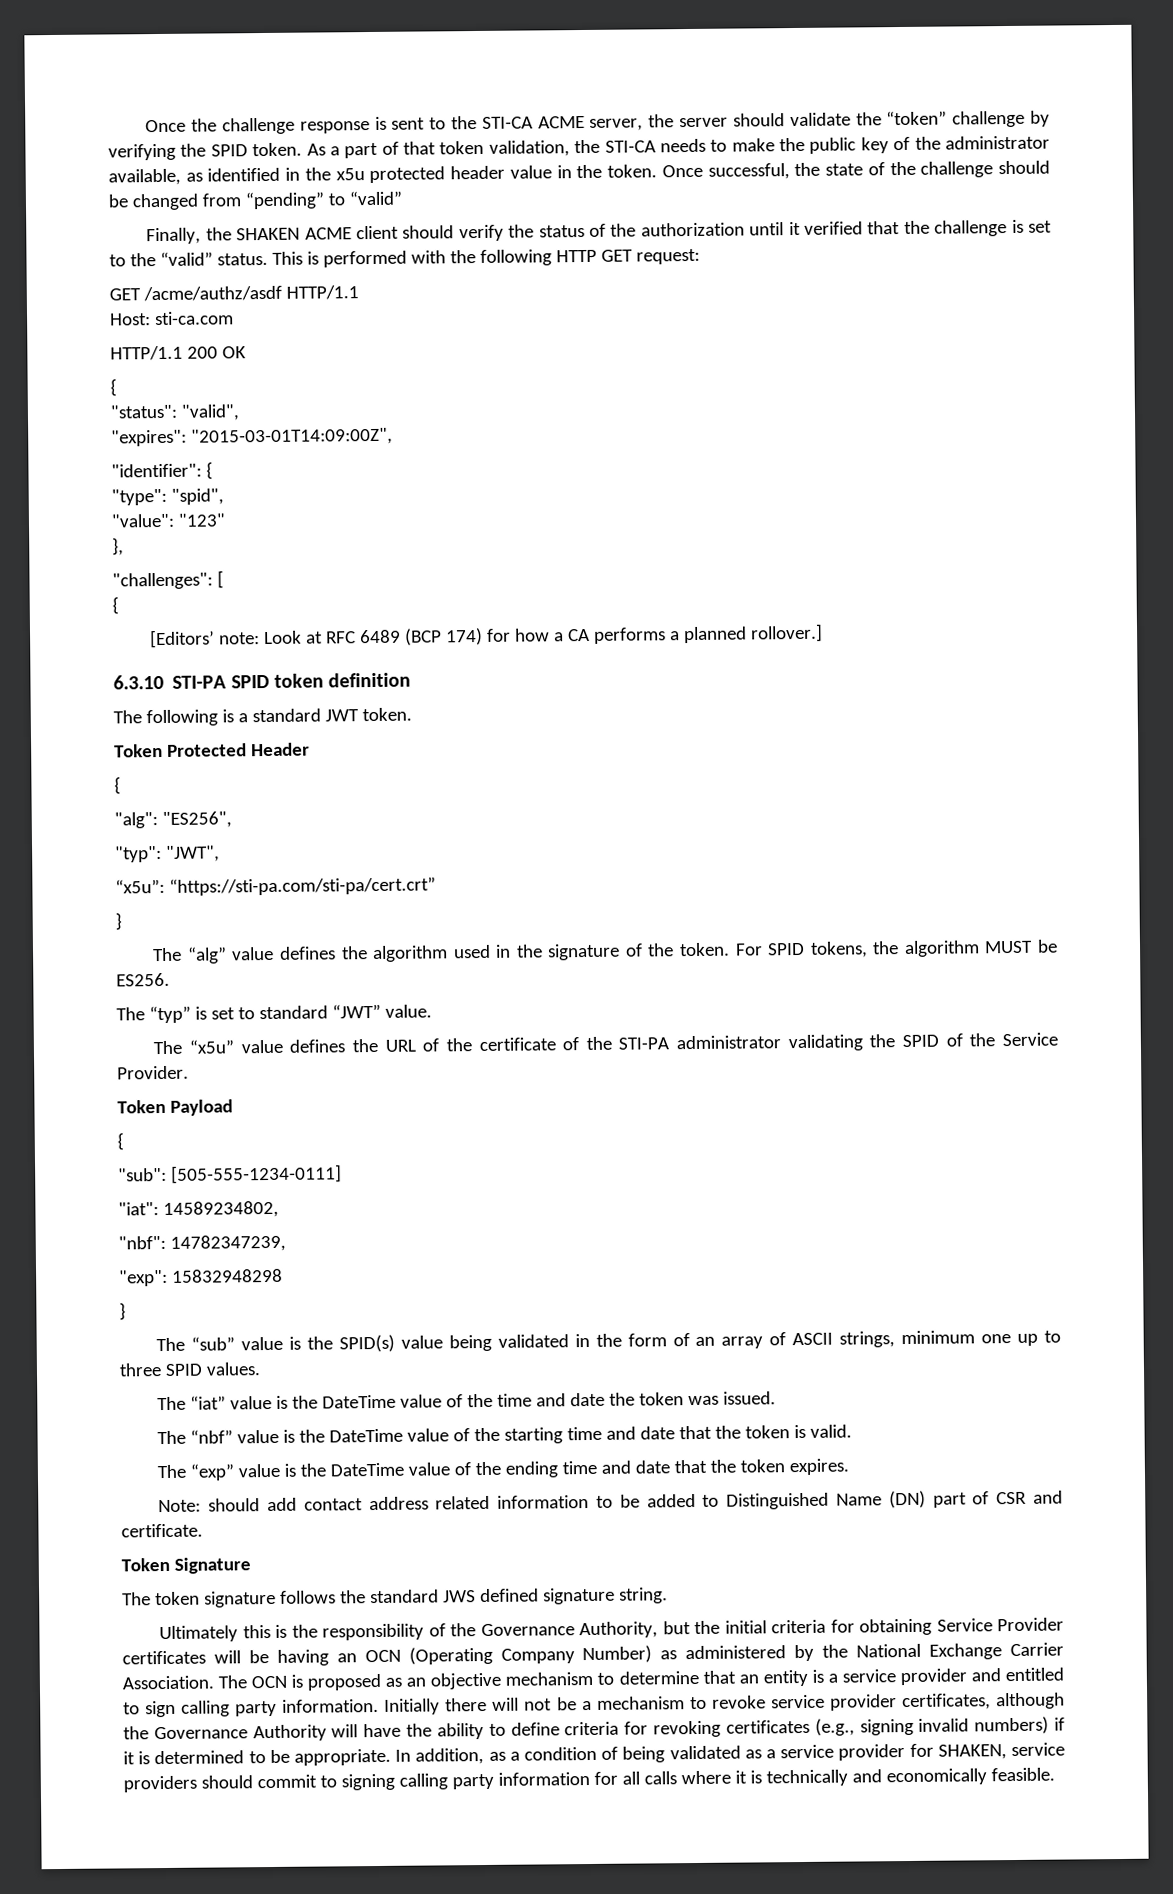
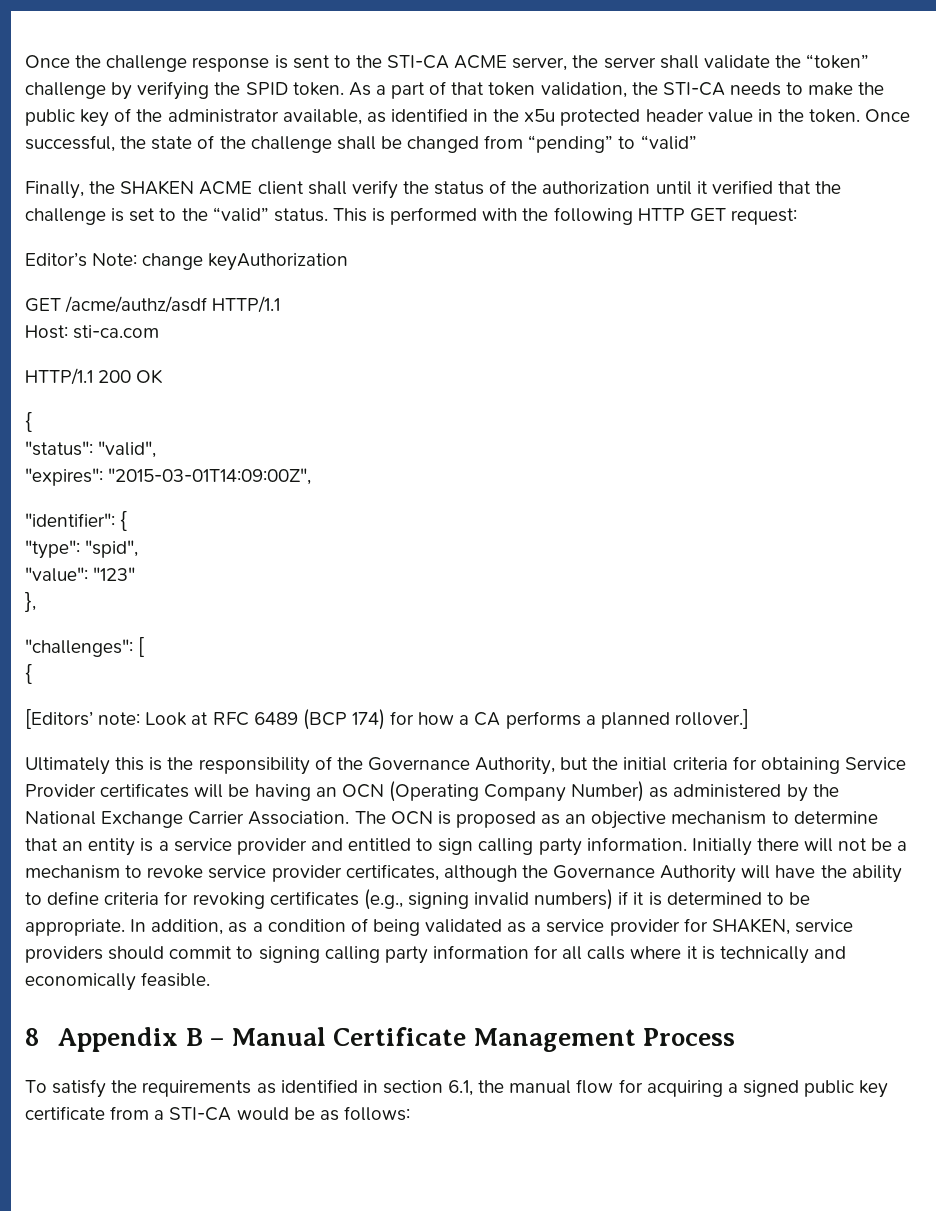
- Once the challenge response is sent to the STI-CA ACME server, the server should validate the “token” challenge by verifying the SPID token.
+ Once the challenge response is sent to the STI-CA ACME server, the server shall validate the “token” challenge by verifying the SPID token.
- Once successful, the state of the challenge should be changed from “pending” to “valid”
+ Once successful, the state of the challenge shall be changed from “pending” to “valid”
- Finally, the SHAKEN ACME client should verify the status of the authorization until it verified that the challenge is set to the “valid” status.
+ Finally, the SHAKEN ACME client shall verify the status of the authorization until it verified that the challenge is set to the “valid” status.
+ Editor’s Note: change keyAuthorization
- 6.3.10 STI-PA SPID token definition
- The following is a standard JWT token.
- Token Protected Header
- {
- "alg": "ES256",
- "typ": "JWT",
- “x5u”: “https://sti-pa.com/sti-pa/cert.crt”
- }
- The “alg” value defines the algorithm used in the signature of the token. For SPID tokens, the algorithm MUST be ES256.
- The “typ” is set to standard “JWT” value.
- The “x5u” value defines the URL of the certificate of the STI-PA administrator validating the SPID of the Service Provider.
- Token Payload
- {
- "sub": [505-555-1234-0111]
- "iat": 14589234802,
- "nbf": 14782347239,
- "exp": 15832948298
- }
- The “sub” value is the SPID(s) value being validated in the form of an array of ASCII strings, minimum one up to three SPID values.
- The “iat” value is the DateTime value of the time and date the token was issued.
- The “nbf” value is the DateTime value of the starting time and date that the token is valid.
- The “exp” value is the DateTime value of the ending time and date that the token expires.
- Note: should add contact address related information to be added to Distinguished Name (DN) part of CSR and certificate.
- Token Signature
- The token signature follows the standard JWS defined signature string.
+ 8 Appendix B – Manual Certificate Management Process
+ To satisfy the requirements as identified in section 6.1, the manual flow for acquiring a signed public key certificate from a STI-CA would be as follows:

